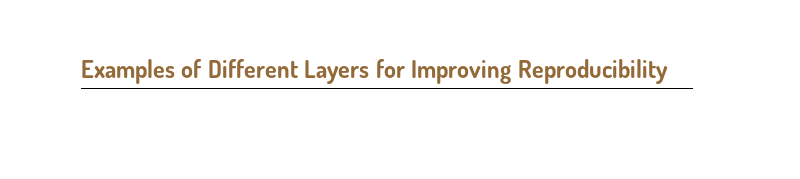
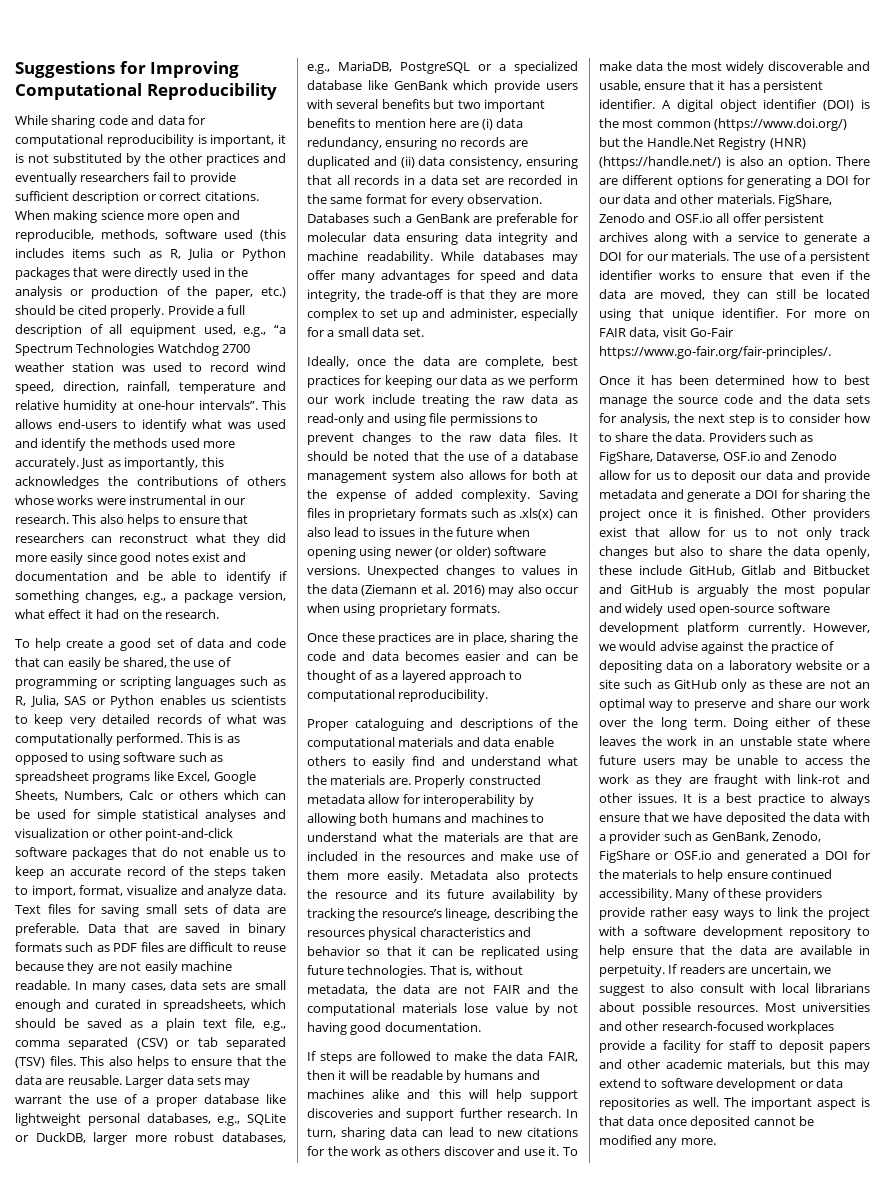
- Examples of Different Layers for Improving Reproducibility
+ Suggestions for Improving Computational Reproducibility
+ While sharing code and data for computational reproducibility is important, it is not substituted by the other practices and eventually researchers fail to provide sufficient description or correct citations. When making science more open and reproducible, methods, software used (this includes items such as R, Julia or Python packages that were directly used in the analysis or production of the paper, etc.) should be cited properly. Provide a full description of all equipment used, e.g., “a Spectrum Technologies Watchdog 2700 weather station was used to record wind speed, direction, rainfall, temperature and relative humidity at one-hour intervals”. This allows end-users to identify what was used and identify the methods used more accurately. Just as importantly, this acknowledges the contributions of others whose works were instrumental in our research. This also helps to ensure that researchers can reconstruct what they did more easily since good notes exist and documentation and be able to identify if something changes, e.g., a package version, what effect it had on the research.
+ To help create a good set of data and code that can easily be shared, the use of programming or scripting languages such as R, Julia, SAS or Python enables us scientists to keep very detailed records of what was computationally performed. This is as opposed to using software such as spreadsheet programs like Excel, Google Sheets, Numbers, Calc or others which can be used for simple statistical analyses and visualization or other point-and-click software packages that do not enable us to keep an accurate record of the steps taken to import, format, visualize and analyze data. Text files for saving small sets of data are preferable. Data that are saved in binary formats such as PDF files are difficult to reuse because they are not easily machine readable. In many cases, data sets are small enough and curated in spreadsheets, which should be saved as a plain text file, e.g., comma separated (CSV) or tab separated (TSV) files. This also helps to ensure that the data are reusable. Larger data sets may warrant the use of a proper database like lightweight personal databases, e.g., SQLite or DuckDB, larger more robust databases, e.g., MariaDB, PostgreSQL or a specialized database like GenBank which provide users with several benefits but two important benefits to mention here are (i) data redundancy, ensuring no records are duplicated and (ii) data consistency, ensuring that all records in a data set are recorded in the same format for every observation. Databases such a GenBank are preferable for molecular data ensuring data integrity and machine readability. While databases may offer many advantages for speed and data integrity, the trade-off is that they are more complex to set up and administer, especially for a small data set.
+ Ideally, once the data are complete, best practices for keeping our data as we perform our work include treating the raw data as read-only and using file permissions to prevent changes to the raw data files. It should be noted that the use of a database management system also allows for both at the expense of added complexity. Saving files in proprietary formats such as .xls(x) can also lead to issues in the future when opening using newer (or older) software versions. Unexpected changes to values in the data (Ziemann et al. 2016) may also occur when using proprietary formats.
+ Once these practices are in place, sharing the code and data becomes easier and can be thought of as a layered approach to computational reproducibility.
+ Proper cataloguing and descriptions of the computational materials and data enable others to easily find and understand what the materials are. Properly constructed metadata allow for interoperability by allowing both humans and machines to understand what the materials are that are included in the resources and make use of them more easily. Metadata also protects the resource and its future availability by tracking the resource’s lineage, describing the resources physical characteristics and behavior so that it can be replicated using future technologies. That is, without metadata, the data are not FAIR and the computational materials lose value by not having good documentation.
+ If steps are followed to make the data FAIR, then it will be readable by humans and machines alike and this will help support discoveries and support further research. In turn, sharing data can lead to new citations for the work as others discover and use it. To make data the most widely discoverable and usable, ensure that it has a persistent identifier. A digital object identifier (DOI) is the most common (https://www.doi.org/) but the Handle.Net Registry (HNR) (https://handle.net/) is also an option. There are different options for generating a DOI for our data and other materials. FigShare, Zenodo and OSF.io all offer persistent archives along with a service to generate a DOI for our materials. The use of a persistent identifier works to ensure that even if the data are moved, they can still be located using that unique identifier. For more on FAIR data, visit Go-Fair https://www.go-fair.org/fair-principles/.
+ Once it has been determined how to best manage the source code and the data sets for analysis, the next step is to consider how to share the data. Providers such as FigShare, Dataverse, OSF.io and Zenodo allow for us to deposit our data and provide metadata and generate a DOI for sharing the project once it is finished. Other providers exist that allow for us to not only track changes but also to share the data openly, these include GitHub, Gitlab and Bitbucket and GitHub is arguably the most popular and widely used open-source software development platform currently. However, we would advise against the practice of depositing data on a laboratory website or a site such as GitHub only as these are not an optimal way to preserve and share our work over the long term. Doing either of these leaves the work in an unstable state where future users may be unable to access the work as they are fraught with link-rot and other issues. It is a best practice to always ensure that we have deposited the data with a provider such as GenBank, Zenodo, FigShare or OSF.io and generated a DOI for the materials to help ensure continued accessibility. Many of these providers provide rather easy ways to link the project with a software development repository to help ensure that the data are available in perpetuity. If readers are uncertain, we suggest to also consult with local librarians about possible resources. Most universities and other research-focused workplaces provide a facility for staff to deposit papers and other academic materials, but this may extend to software development or data repositories as well. The important aspect is that data once deposited cannot be modified any more.

